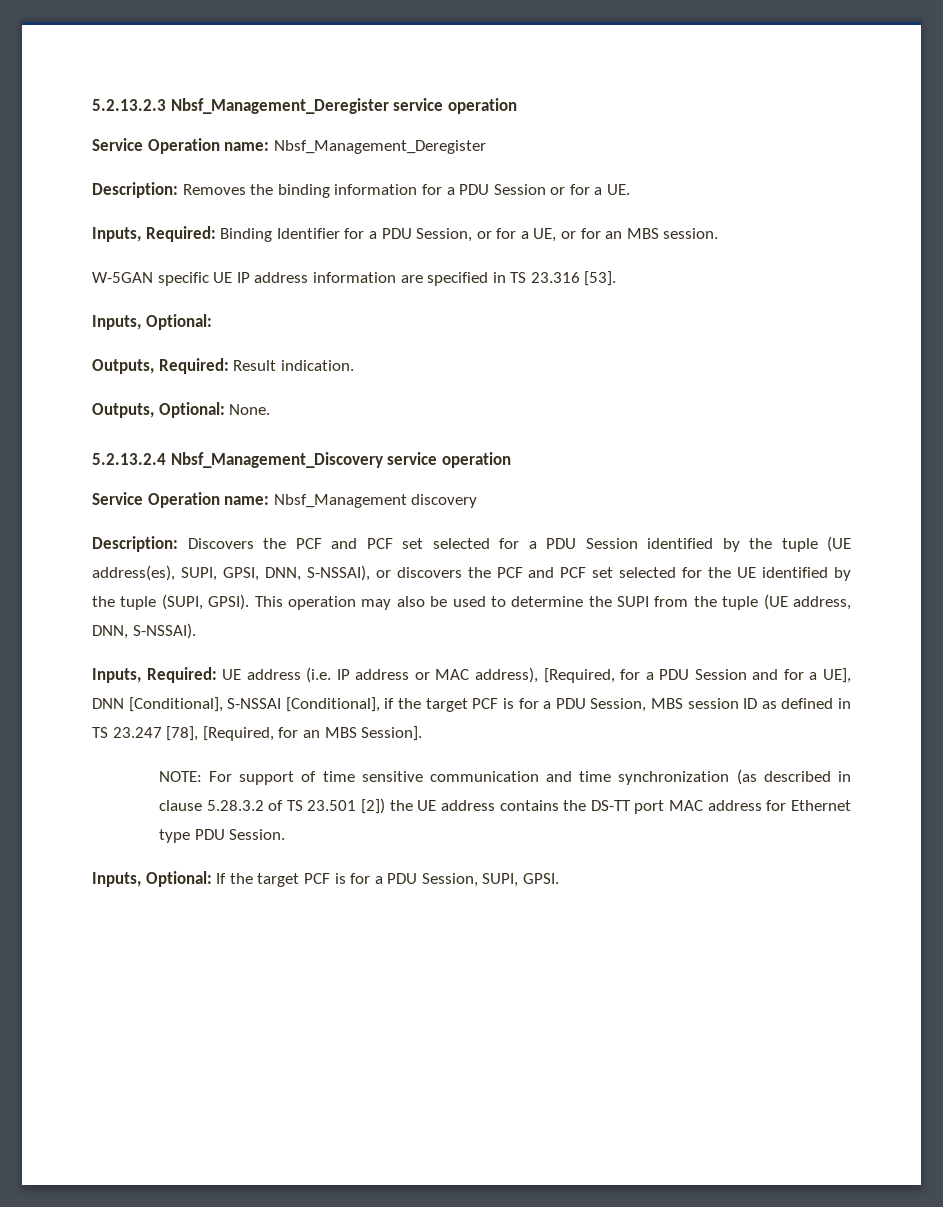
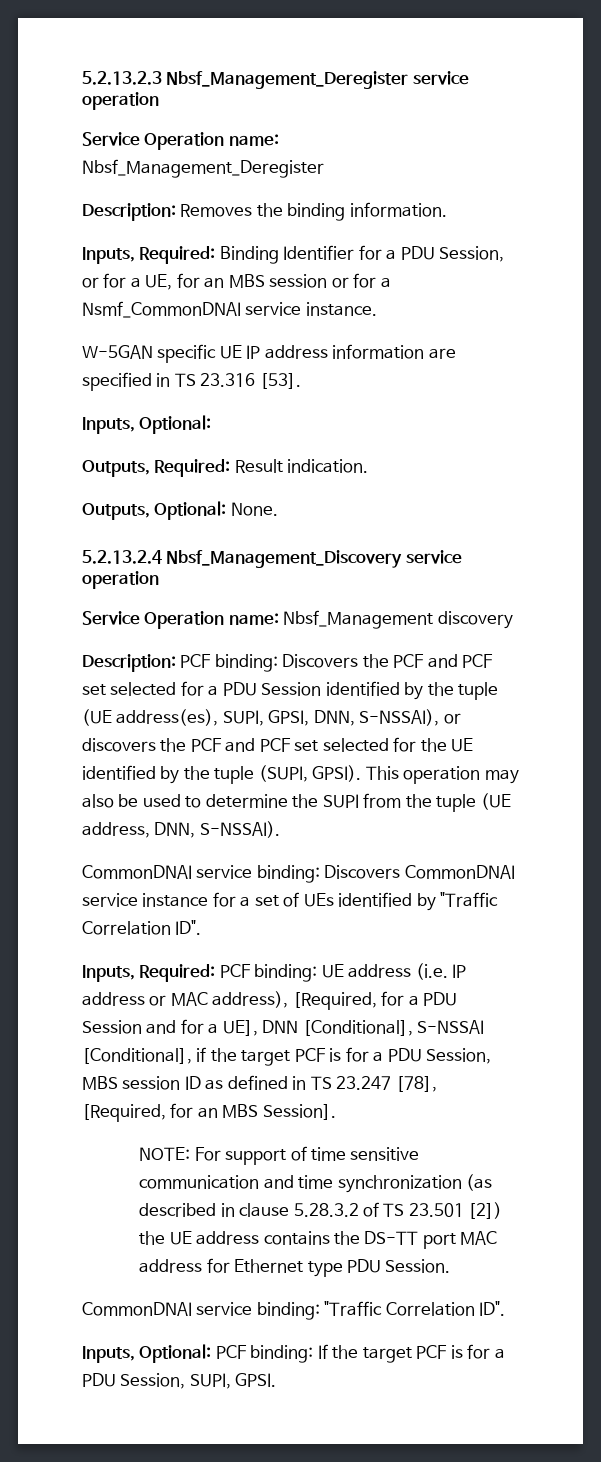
- Description: Removes the binding information for a PDU Session or for a UE.
+ Description: Removes the binding information.
- Inputs, Required: Binding Identifier for a PDU Session, or for a UE, or for an MBS session.
+ Inputs, Required: Binding Identifier for a PDU Session, or for a UE, for an MBS session or for a Nsmf_CommonDNAI service instance.
- Description: Discovers the PCF and PCF set selected for a PDU Session identified by the tuple (UE address(es), SUPI, GPSI, DNN, S-NSSAI), or discovers the PCF and PCF set selected for the UE identified by the tuple (SUPI, GPSI).
+ Description: PCF binding: Discovers the PCF and PCF set selected for a PDU Session identified by the tuple (UE address(es), SUPI, GPSI, DNN, S-NSSAI), or discovers the PCF and PCF set selected for the UE identified by the tuple (SUPI, GPSI).
- Inputs, Required: UE address (i.e. IP address or MAC address), [Required, for a PDU Session and for a UE], DNN [Conditional], S-NSSAI [Conditional], if the target PCF is for a PDU Session, MBS session ID as defined in TS 23.247 [78], [Required, for an MBS Session].
+ CommonDNAI service binding: Discovers CommonDNAI service instance for a set of UEs identified by "Traffic Correlation ID".
+ Inputs, Required: PCF binding: UE address (i.e. IP address or MAC address), [Required, for a PDU Session and for a UE], DNN [Conditional], S-NSSAI [Conditional], if the target PCF is for a PDU Session, MBS session ID as defined in TS 23.247 [78], [Required, for an MBS Session].
- Inputs, Optional: If the target PCF is for a PDU Session, SUPI, GPSI.
+ CommonDNAI service binding: "Traffic Correlation ID".
+ Inputs, Optional: PCF binding: If the target PCF is for a PDU Session, SUPI, GPSI.

